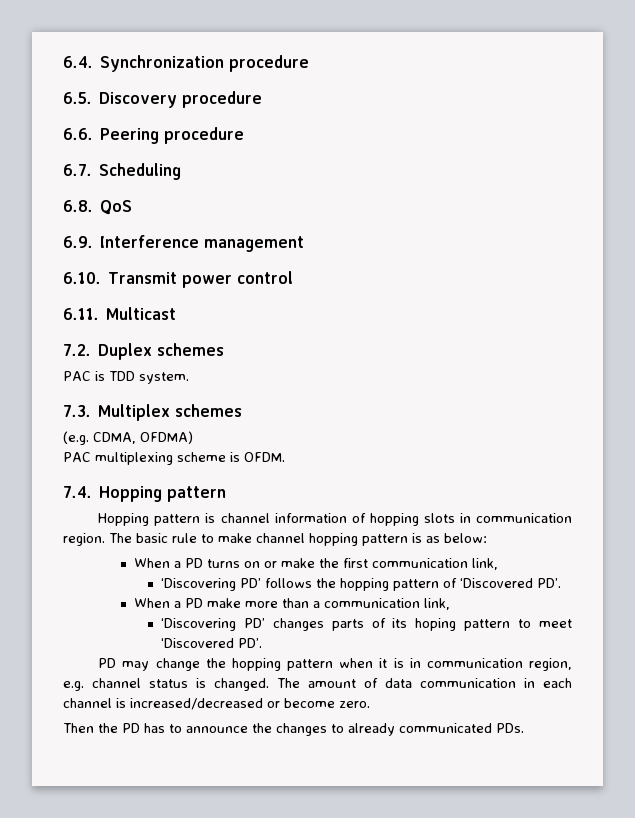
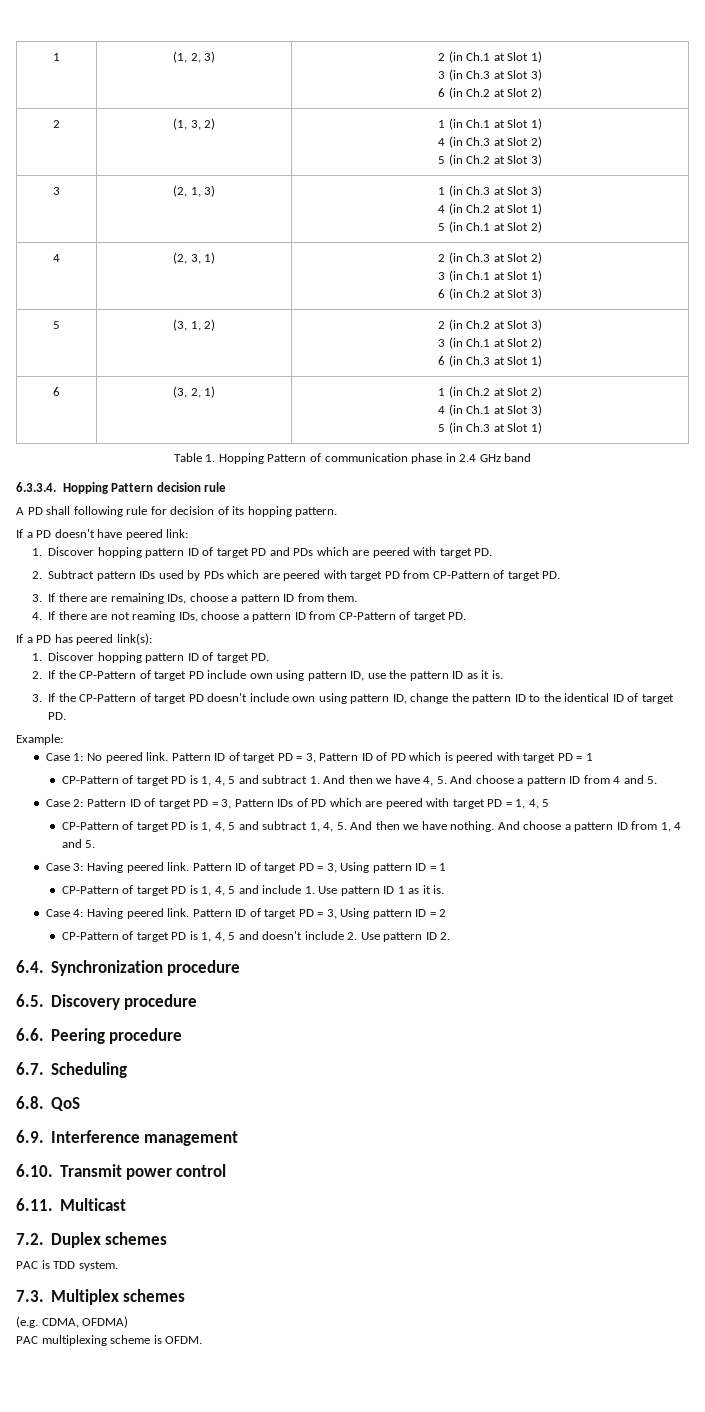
+ 1 | (1, 2, 3) | 2 (in Ch.1 at Slot 1)
+ 3 (in Ch.3 at Slot 3)
+ 6 (in Ch.2 at Slot 2)
+ 2 | (1, 3, 2) | 1 (in Ch.1 at Slot 1)
+ 4 (in Ch.3 at Slot 2)
+ 5 (in Ch.2 at Slot 3)
+ 3 | (2, 1, 3) | 1 (in Ch.3 at Slot 3)
+ 4 (in Ch.2 at Slot 1)
+ 5 (in Ch.1 at Slot 2)
+ 4 | (2, 3, 1) | 2 (in Ch.3 at Slot 2)
+ 3 (in Ch.1 at Slot 1)
+ 6 (in Ch.2 at Slot 3)
+ 5 | (3, 1, 2) | 2 (in Ch.2 at Slot 3)
+ 3 (in Ch.1 at Slot 2)
+ 6 (in Ch.3 at Slot 1)
+ 6 | (3, 2, 1) | 1 (in Ch.2 at Slot 2)
+ 4 (in Ch.1 at Slot 3)
+ 5 (in Ch.3 at Slot 1)
+ Table 1. Hopping Pattern of communication phase in 2.4 GHz band
+ 6.3.3.4. Hopping Pattern decision rule
+ A PD shall following rule for decision of its hopping pattern.
+ If a PD doesn't have peered link:
+ 1. Discover hopping pattern ID of target PD and PDs which are peered with target PD.
+ 2. Subtract pattern IDs used by PDs which are peered with target PD from CP-Pattern of target PD.
+ 3. If there are remaining IDs, choose a pattern ID from them.
+ 4. If there are not reaming IDs, choose a pattern ID from CP-Pattern of target PD.
+ If a PD has peered link(s):
+ 1. Discover hopping pattern ID of target PD.
+ 2. If the CP-Pattern of target PD include own using pattern ID, use the pattern ID as it is.
+ 3. If the CP-Pattern of target PD doesn't include own using pattern ID, change the pattern ID to the identical ID of target PD.
+ Example:
+ Case 1: No peered link. Pattern ID of target PD = 3, Pattern ID of PD which is peered with target PD = 1
+ CP-Pattern of target PD is 1, 4, 5 and subtract 1. And then we have 4, 5. And choose a pattern ID from 4 and 5.
+ Case 2: Pattern ID of target PD = 3, Pattern IDs of PD which are peered with target PD = 1, 4, 5
+ CP-Pattern of target PD is 1, 4, 5 and subtract 1, 4, 5. And then we have nothing. And choose a pattern ID from 1, 4 and 5.
+ Case 3: Having peered link. Pattern ID of target PD = 3, Using pattern ID = 1
+ CP-Pattern of target PD is 1, 4, 5 and include 1. Use pattern ID 1 as it is.
+ Case 4: Having peered link. Pattern ID of target PD = 3, Using pattern ID = 2
+ CP-Pattern of target PD is 1, 4, 5 and doesn't include 2. Use pattern ID 2.
- 7.4. Hopping pattern
- Hopping pattern is channel information of hopping slots in communication region. The basic rule to make channel hopping pattern is as below:
- When a PD turns on or make the first communication link,
- ‘Discovering PD’ follows the hopping pattern of ‘Discovered PD’.
- When a PD make more than a communication link,
- ‘Discovering PD’ changes parts of its hoping pattern to meet ‘Discovered PD’.
- PD may change the hopping pattern when it is in communication region, e.g. channel status is changed. The amount of data communication in each channel is increased/decreased or become zero.
- Then the PD has to announce the changes to already communicated PDs.

